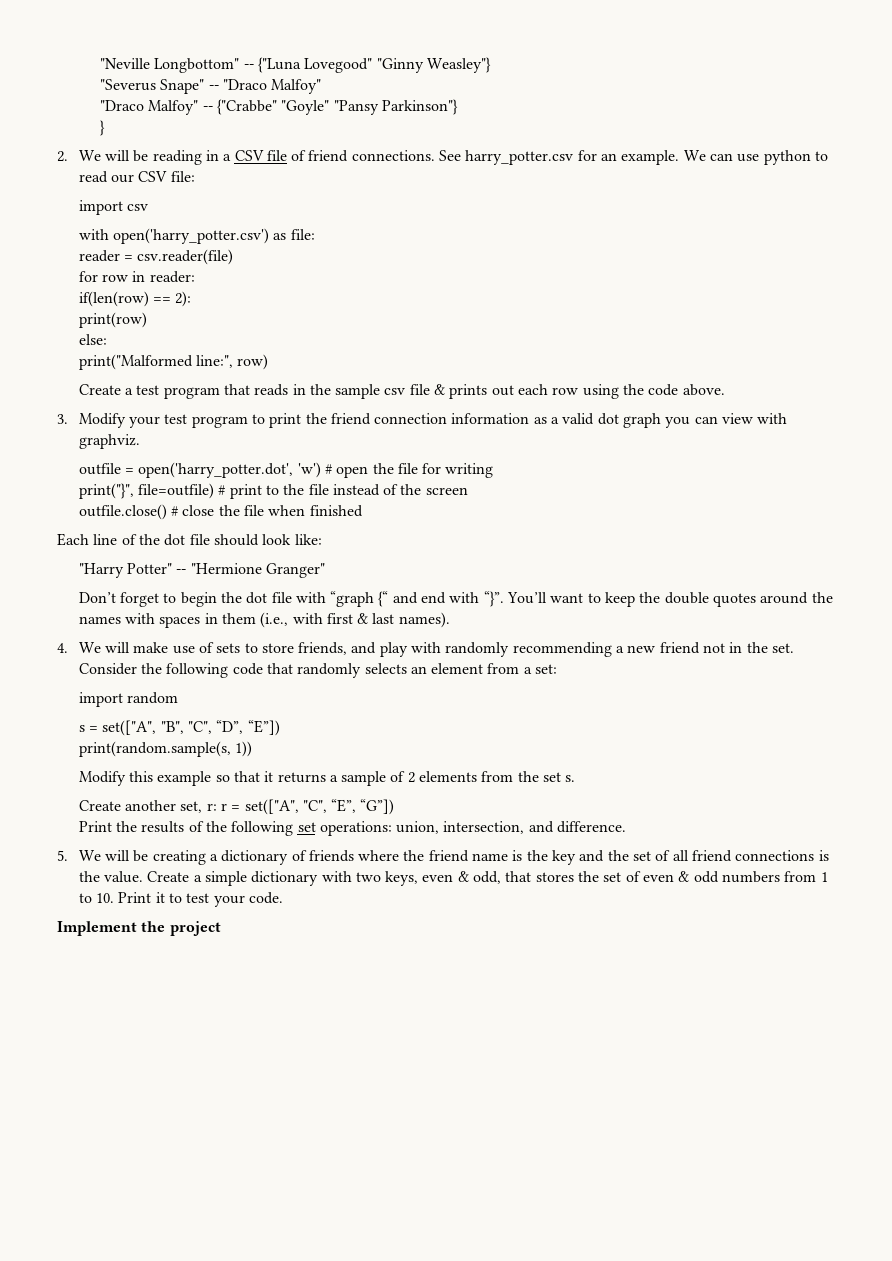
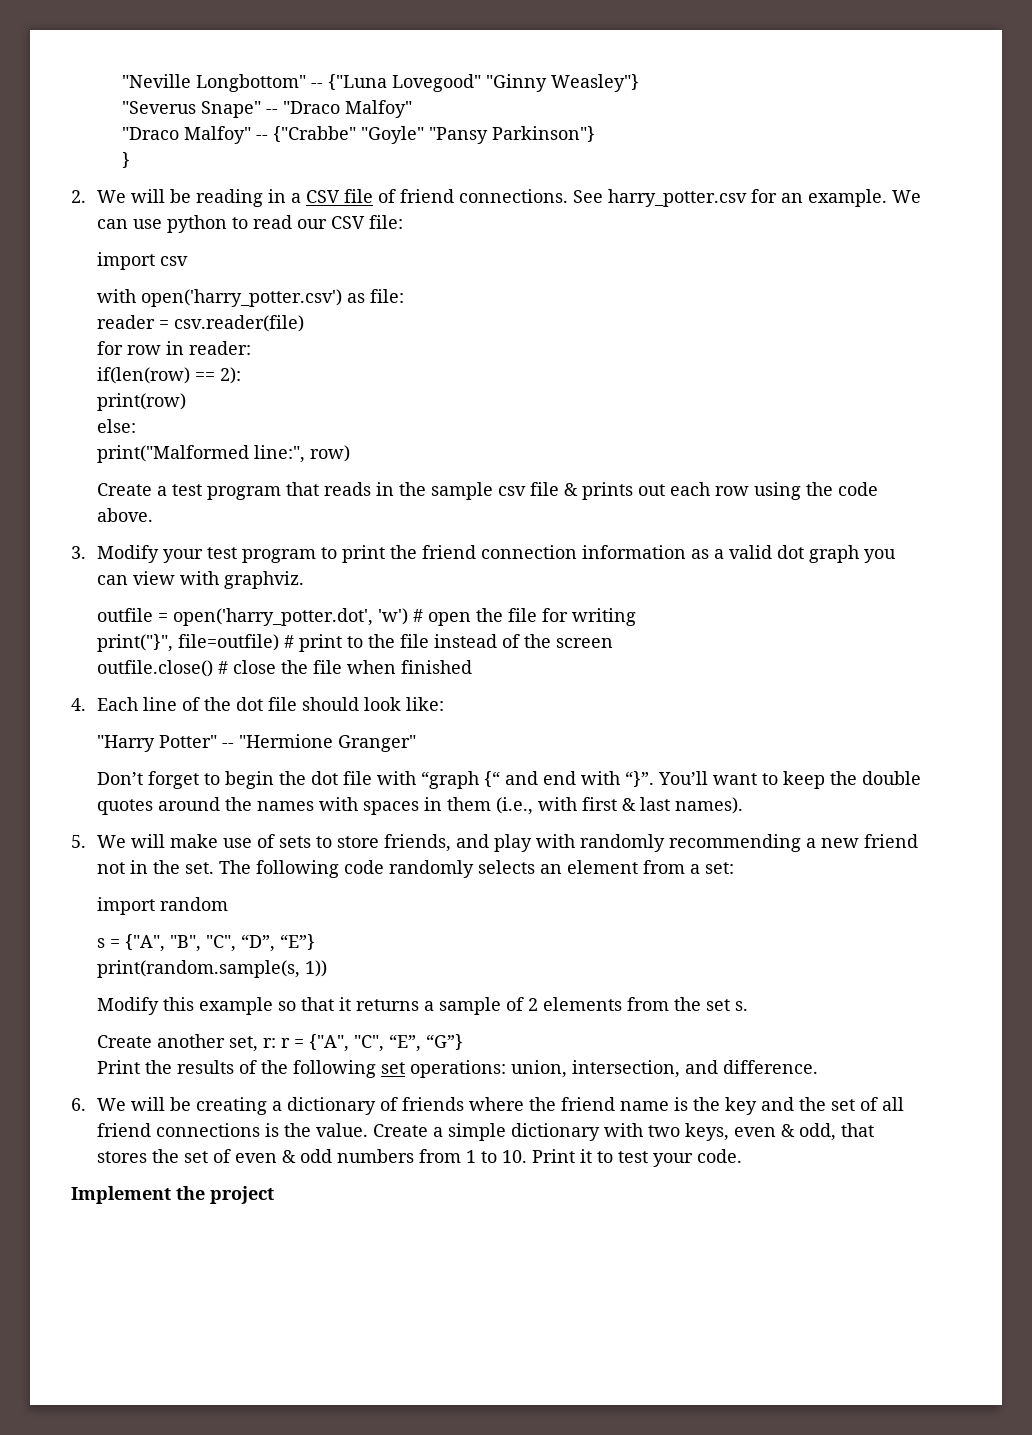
- Each line of the dot file should look like:
+ 4. Each line of the dot file should look like:
- 4. We will make use of sets to store friends, and play with randomly recommending a new friend not in the set.
+ 5. We will make use of sets to store friends, and play with randomly recommending a new friend not in the set.
- Consider the following code that randomly selects an element from a set:
+ The following code randomly selects an element from a set:
- s = set(["A", "B", "C", “D”, “E”])
+ s = {"A", "B", "C", “D”, “E”}
- Create another set, r: r = set(["A", "C", “E”, “G”])
+ Create another set, r: r = {"A", "C", “E”, “G”}
- 5. We will be creating a dictionary of friends where the friend name is the key and the set of all friend connections is the value.
+ 6. We will be creating a dictionary of friends where the friend name is the key and the set of all friend connections is the value.

